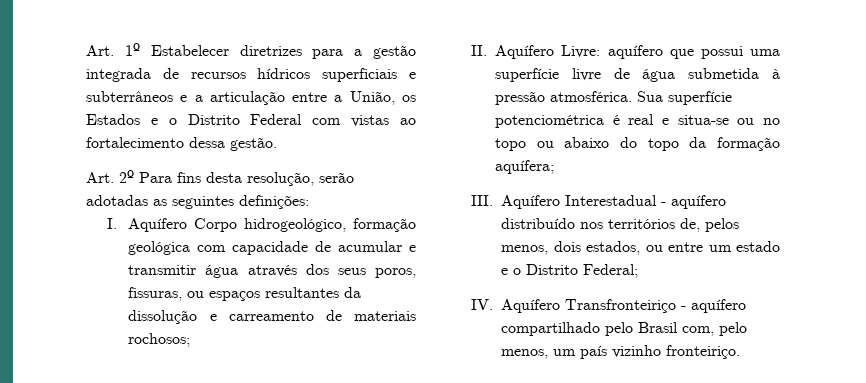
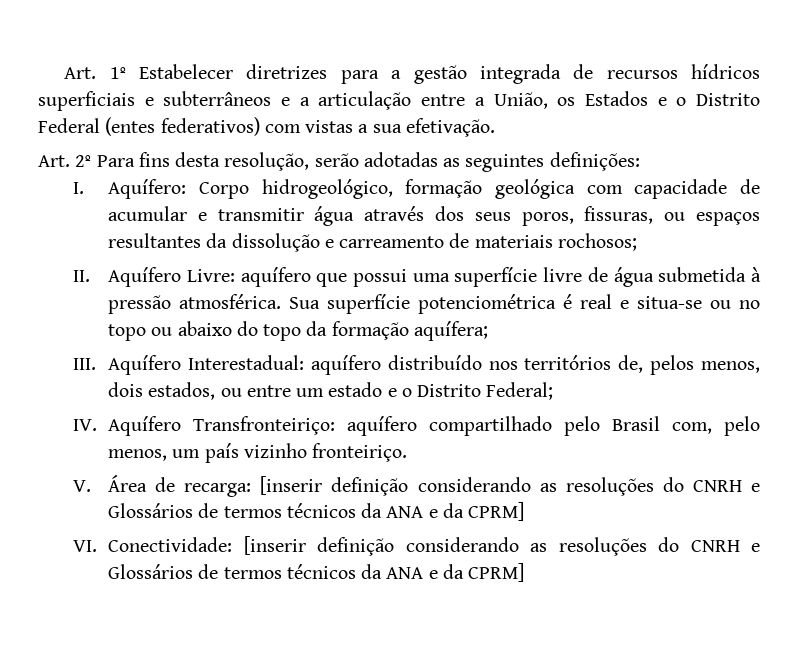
- Art. 1º Estabelecer diretrizes para a gestão integrada de recursos hídricos superficiais e subterrâneos e a articulação entre a União, os Estados e o Distrito Federal com vistas ao fortalecimento dessa gestão.
+ Art. 1º Estabelecer diretrizes para a gestão integrada de recursos hídricos superficiais e subterrâneos e a articulação entre a União, os Estados e o Distrito Federal (entes federativos) com vistas a sua efetivação.
- I. Aquífero Corpo hidrogeológico, formação geológica com capacidade de acumular e transmitir água através dos seus poros, fissuras, ou espaços resultantes da dissolução e carreamento de materiais rochosos;
+ I. Aquífero: Corpo hidrogeológico, formação geológica com capacidade de acumular e transmitir água através dos seus poros, fissuras, ou espaços resultantes da dissolução e carreamento de materiais rochosos;
- III. Aquífero Interestadual - aquífero distribuído nos territórios de, pelos menos, dois estados, ou entre um estado e o Distrito Federal;
+ III. Aquífero Interestadual: aquífero distribuído nos territórios de, pelos menos, dois estados, ou entre um estado e o Distrito Federal;
- IV. Aquífero Transfronteiriço - aquífero compartilhado pelo Brasil com, pelo menos, um país vizinho fronteiriço.
+ IV. Aquífero Transfronteiriço: aquífero compartilhado pelo Brasil com, pelo menos, um país vizinho fronteiriço.
+ V. Área de recarga: [inserir definição considerando as resoluções do CNRH e Glossários de termos técnicos da ANA e da CPRM]
+ VI. Conectividade: [inserir definição considerando as resoluções do CNRH e Glossários de termos técnicos da ANA e da CPRM]

